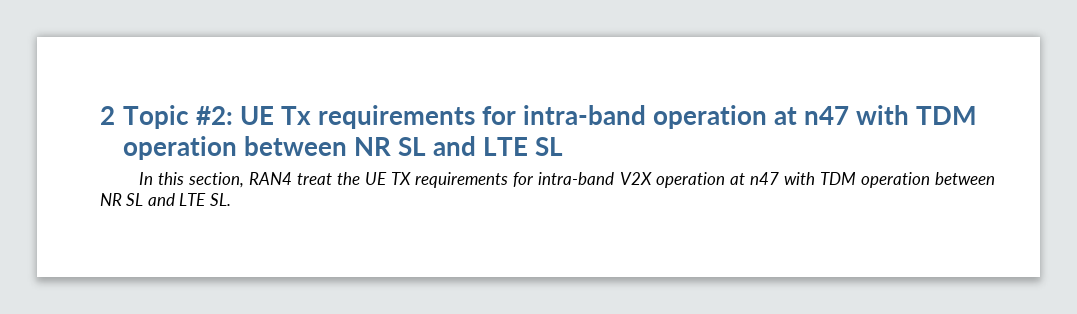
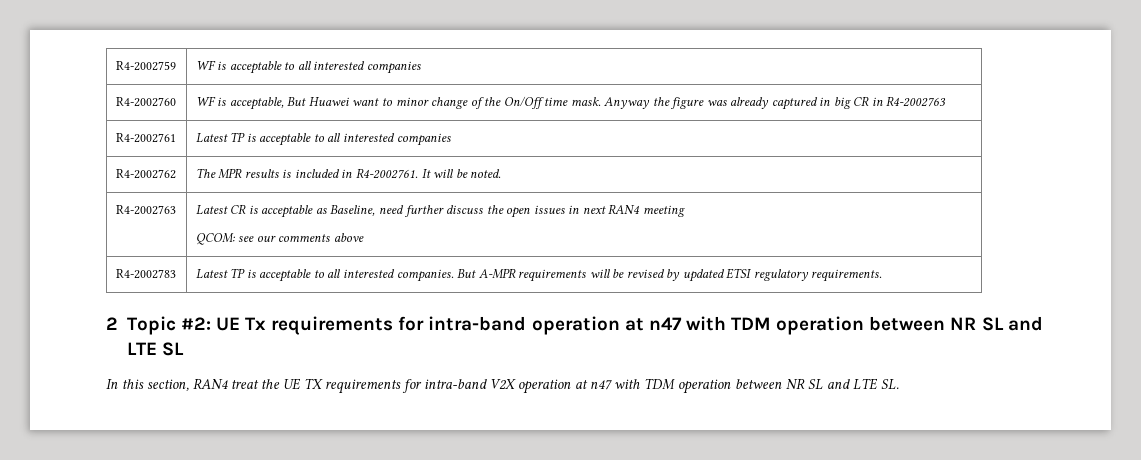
+ R4-2002759 | WF is acceptable to all interested companies
+ R4-2002760 | WF is acceptable, But Huawei want to minor change of the On/Off time mask. Anyway the figure was already captured in big CR in R4-2002763
+ R4-2002761 | Latest TP is acceptable to all interested companies
+ R4-2002762 | The MPR results is included in R4-2002761. It will be noted.
+ R4-2002763 | Latest CR is acceptable as Baseline, need further discuss the open issues in next RAN4 meeting
+ QCOM: see our comments above
+ R4-2002783 | Latest TP is acceptable to all interested companies. But A-MPR requirements will be revised by updated ETSI regulatory requirements.

